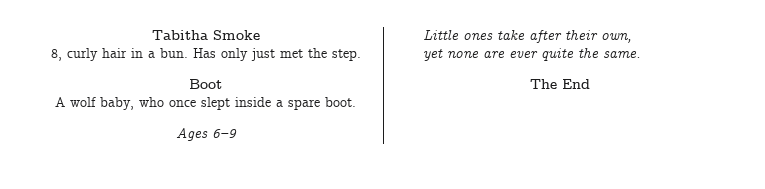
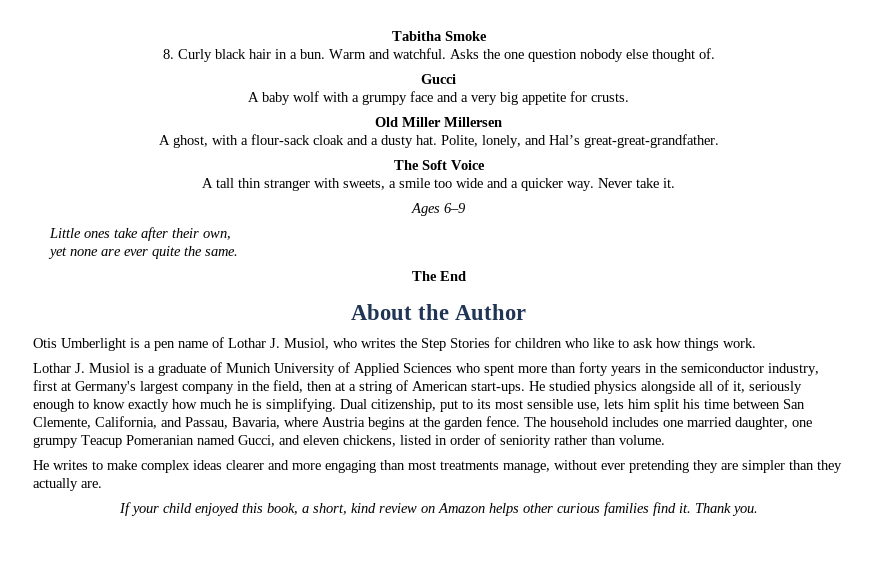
- 8, curly hair in a bun.
+ 8. Curly black hair in a bun.
- Has only just met the step.
- Boot
- A wolf baby, who once slept inside a spare boot.
+ Warm and watchful. Asks the one question nobody else thought of.
+ Gucci
+ A baby wolf with a grumpy face and a very big appetite for crusts.
+ Old Miller Millersen
+ A ghost, with a flour-sack cloak and a dusty hat. Polite, lonely, and Hal’s great-great-grandfather.
+ The Soft Voice
+ A tall thin stranger with sweets, a smile too wide and a quicker way. Never take it.
+ About the Author
+ Otis Umberlight is a pen name of Lothar J. Musiol, who writes the Step Stories for children who like to ask how things work.
+ Lothar J. Musiol is a graduate of Munich University of Applied Sciences who spent more than forty years in the semiconductor industry, first at Germany's largest company in the field, then at a string of American start-ups. He studied physics alongside all of it, seriously enough to know exactly how much he is simplifying. Dual citizenship, put to its most sensible use, lets him split his time between San Clemente, California, and Passau, Bavaria, where Austria begins at the garden fence. The household includes one married daughter, one grumpy Teacup Pomeranian named Gucci, and eleven chickens, listed in order of seniority rather than volume.
+ He writes to make complex ideas clearer and more engaging than most treatments manage, without ever pretending they are simpler than they actually are.
+ If your child enjoyed this book, a short, kind review on Amazon helps other curious families find it. Thank you.

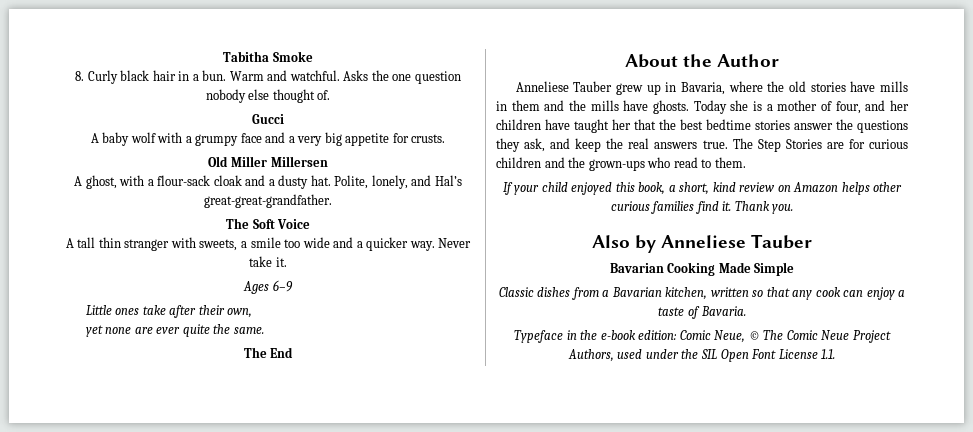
- Otis Umberlight is a pen name of Lothar J. Musiol, who writes the Step Stories for children who like to ask how things work.
- Lothar J. Musiol is a graduate of Munich University of Applied Sciences who spent more than forty years in the semiconductor industry, first at Germany's largest company in the field, then at a string of American start-ups. He studied physics alongside all of it, seriously enough to know exactly how much he is simplifying. Dual citizenship, put to its most sensible use, lets him split his time between San Clemente, California, and Passau, Bavaria, where Austria begins at the garden fence. The household includes one married daughter, one grumpy Teacup Pomeranian named Gucci, and eleven chickens, listed in order of seniority rather than volume.
- He writes to make complex ideas clearer and more engaging than most treatments manage, without ever pretending they are simpler than they actually are.
+ Anneliese Tauber grew up in Bavaria, where the old stories have mills in them and the mills have ghosts. Today she is a mother of four, and her children have taught her that the best bedtime stories answer the questions they ask, and keep the real answers true. The Step Stories are for curious children and the grown-ups who read to them.
+ Also by Anneliese Tauber
+ Bavarian Cooking Made Simple
+ Classic dishes from a Bavarian kitchen, written so that any cook can enjoy a taste of Bavaria.
+ Typeface in the e-book edition: Comic Neue, © The Comic Neue Project Authors, used under the SIL Open Font License 1.1.

